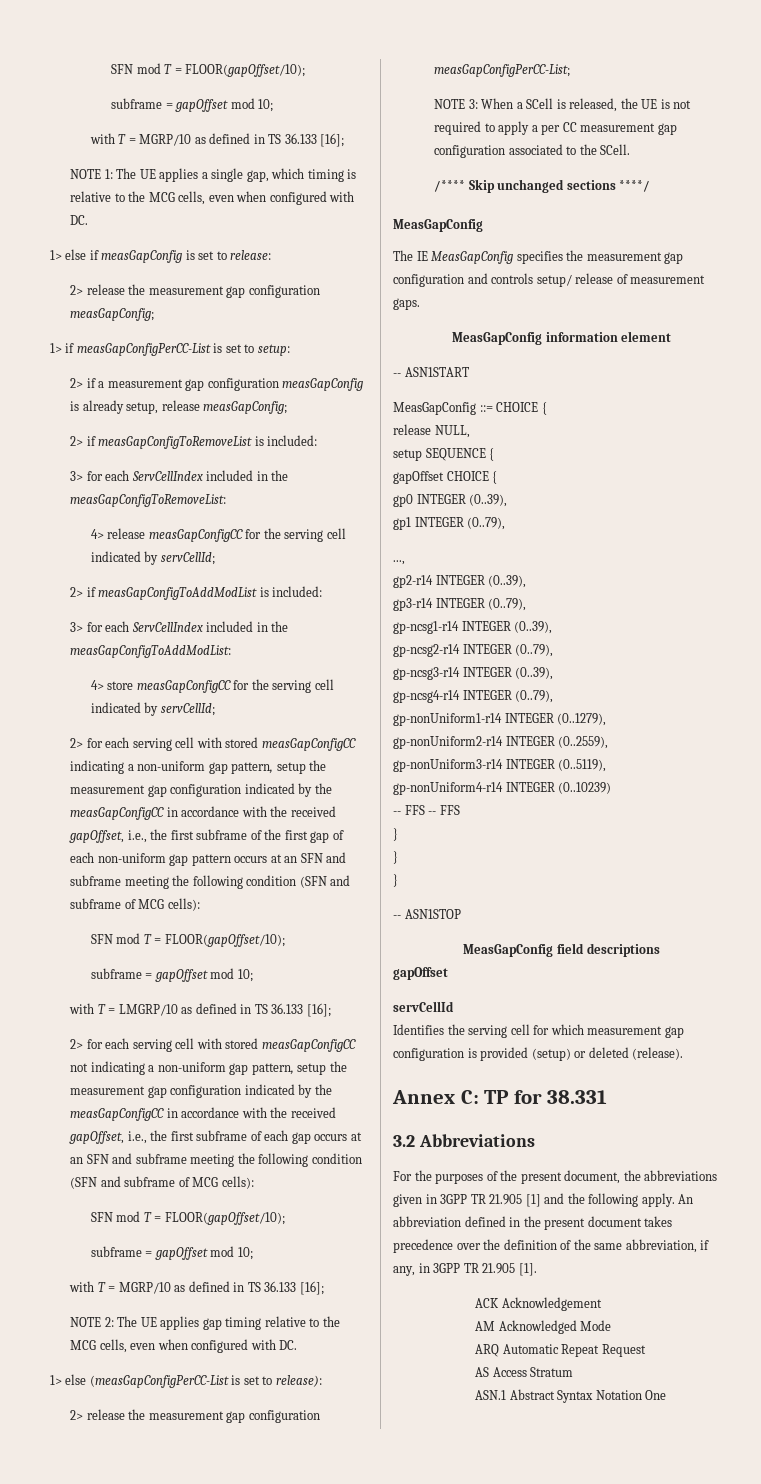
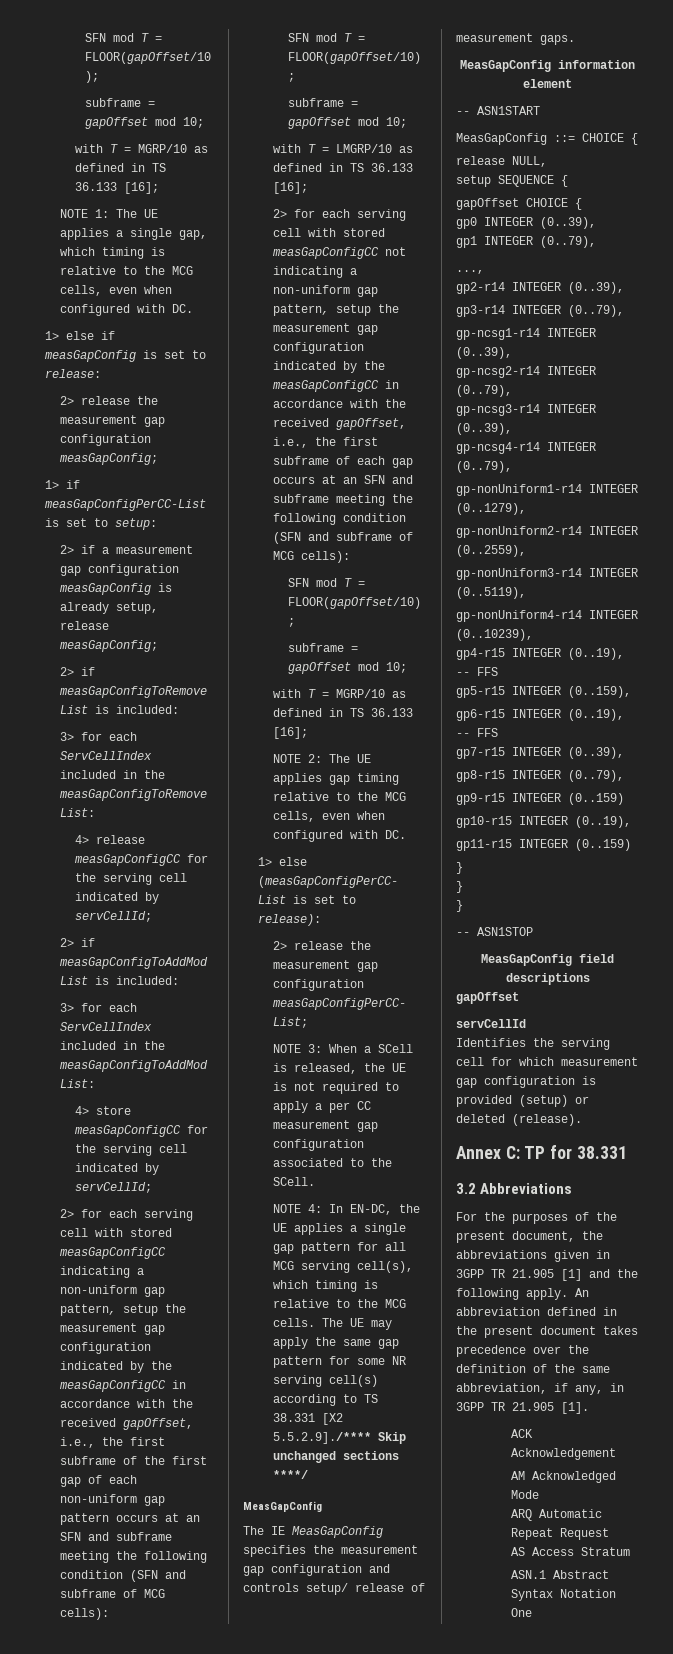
- /**** Skip unchanged sections ****/
+ NOTE 4: In EN-DC, the UE applies a single gap pattern for all MCG serving cell(s), which timing is relative to the MCG cells. The UE may apply the same gap pattern for some NR serving cell(s) according to TS 38.331 [X2 5.5.2.9]./**** Skip unchanged sections ****/
- gp-nonUniform4-r14 INTEGER (0..10239)
- -- FFS -- FFS
+ gp-nonUniform4-r14 INTEGER (0..10239),
+ gp4-r15 INTEGER (0..19), -- FFS
+ gp5-r15 INTEGER (0..159),
+ gp6-r15 INTEGER (0..19), -- FFS
+ gp7-r15 INTEGER (0..39),
+ gp8-r15 INTEGER (0..79),
+ gp9-r15 INTEGER (0..159)
+ gp10-r15 INTEGER (0..19),
+ gp11-r15 INTEGER (0..159)

